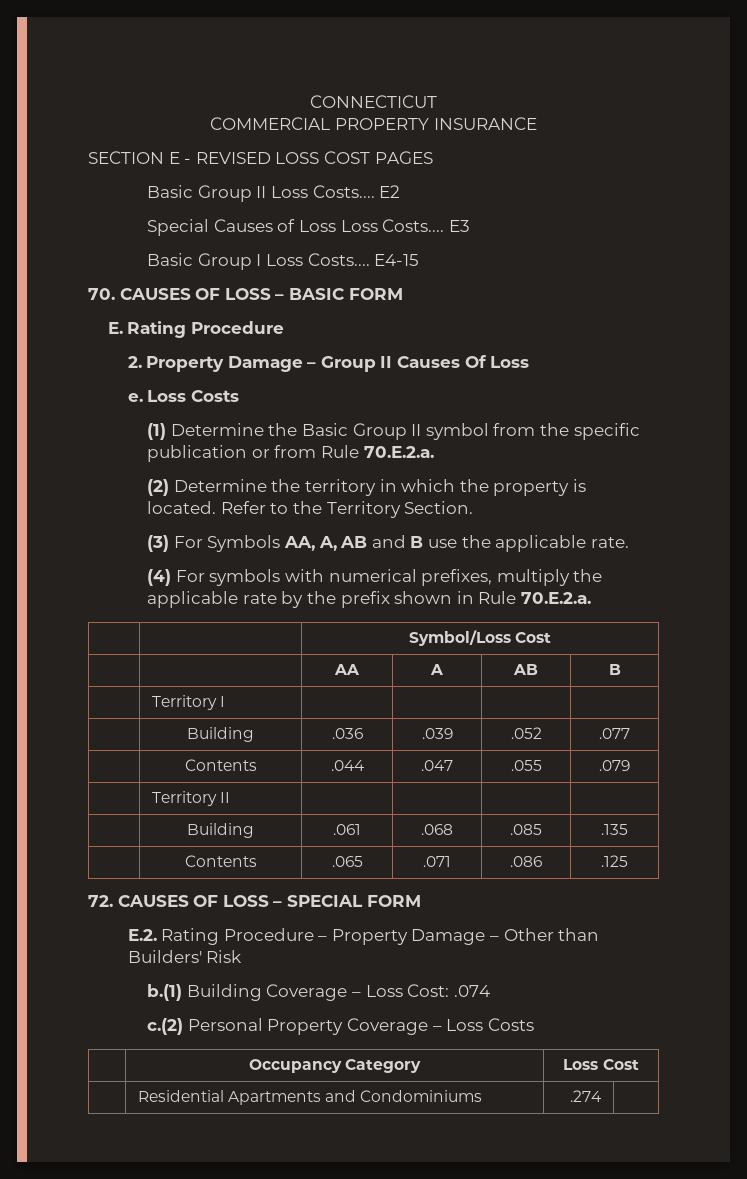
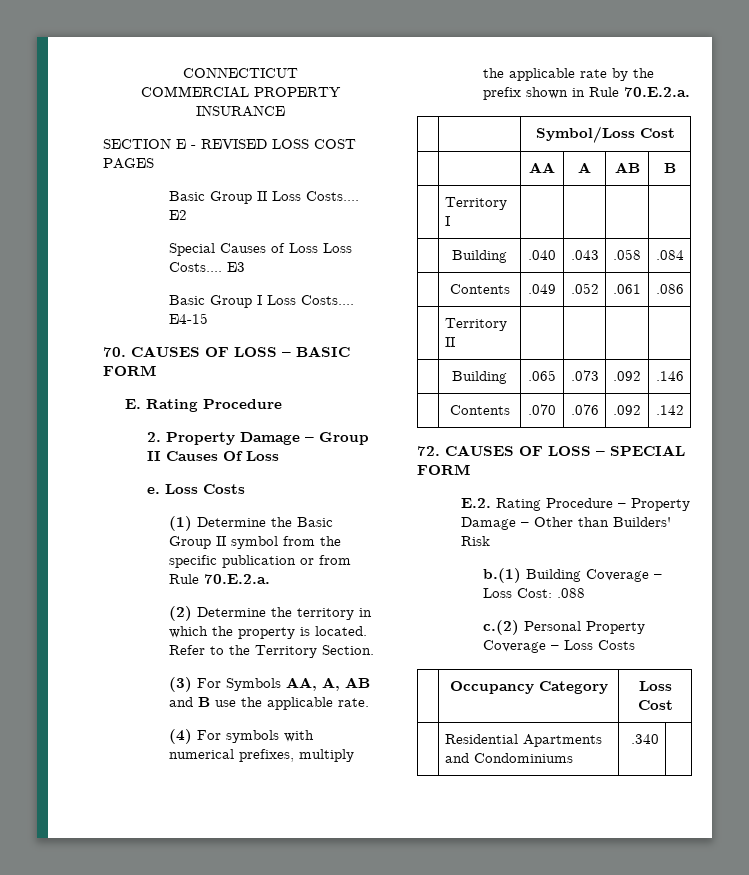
- | Building | .036 | .039 | .052 | .077
- | Contents | .044 | .047 | .055 | .079
+ | Building | .040 | .043 | .058 | .084
+ | Contents | .049 | .052 | .061 | .086
  | Territory II | | | |
- | Building | .061 | .068 | .085 | .135
- | Contents | .065 | .071 | .086 | .125
+ | Building | .065 | .073 | .092 | .146
+ | Contents | .070 | .076 | .092 | .142
- b.(1) Building Coverage – Loss Cost: .074
+ b.(1) Building Coverage – Loss Cost: .088
- | Residential Apartments and Condominiums | .274 |
+ | Residential Apartments and Condominiums | .340 |

